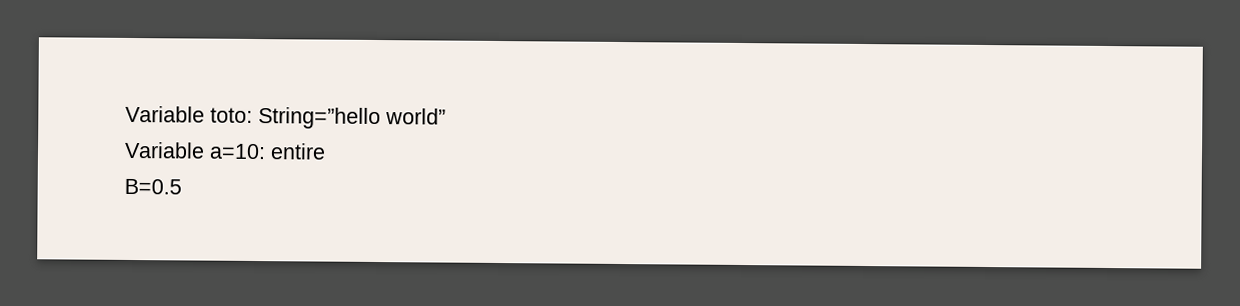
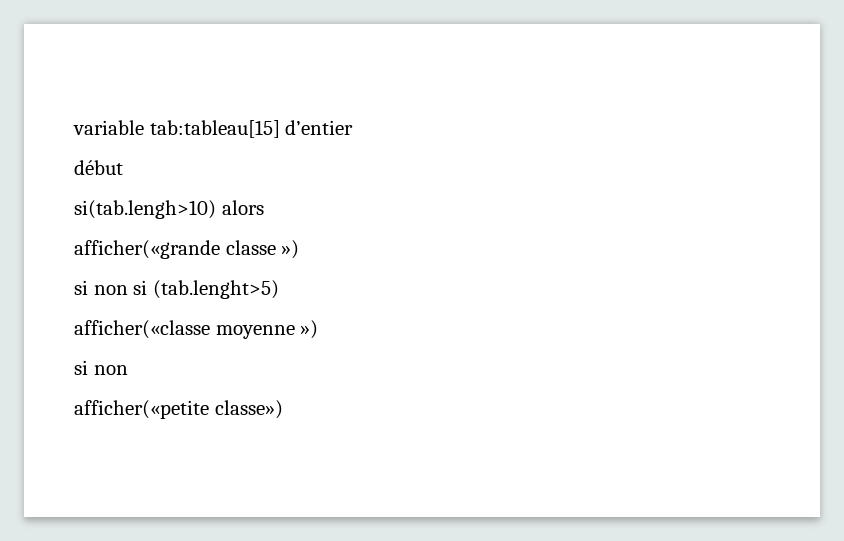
- Variable toto: String=”hello world”
- Variable a=10: entire
- B=0.5
+ variable tab:tableau[15] d’entier
+ début
+ si(tab.lengh>10) alors
+ afficher(«grande classe »)
+ si non si (tab.lenght>5)
+ afficher(«classe moyenne »)
+ si non
+ afficher(«petite classe»)

